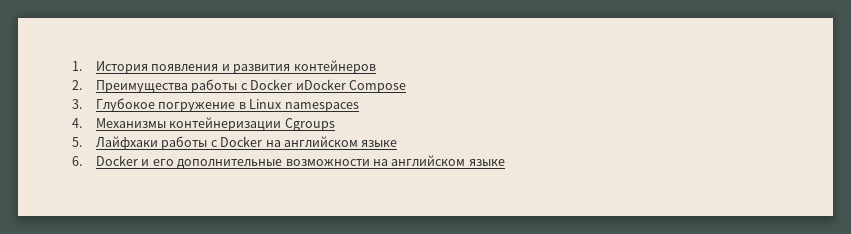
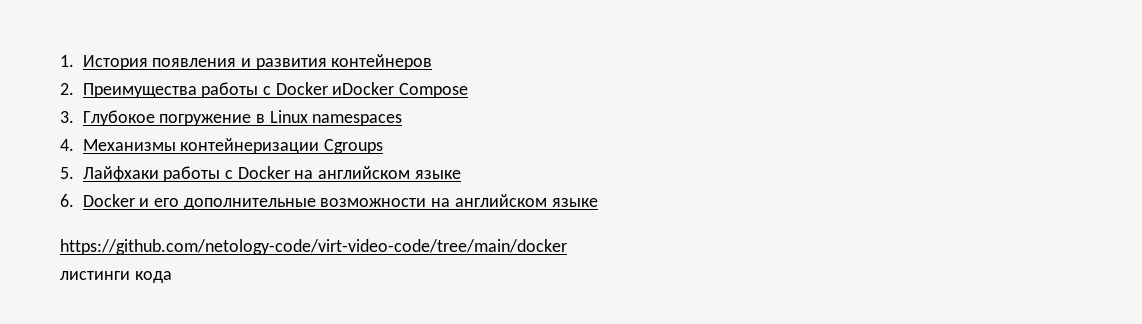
+ https://github.com/netology-code/virt-video-code/tree/main/docker
+ листинги кода

